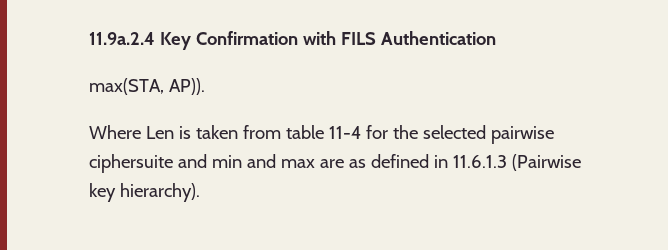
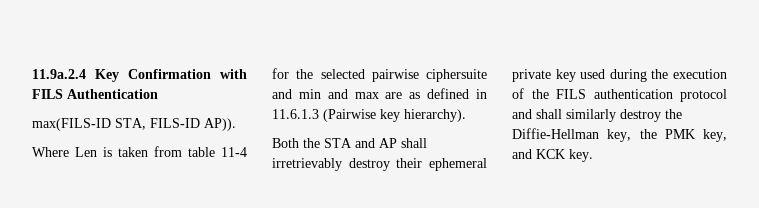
- max(STA, AP)).
+ max(FILS-ID STA, FILS-ID AP)).
+ Both the STA and AP shall irretrievably destroy their ephemeral private key used during the execution of the FILS authentication protocol and shall similarly destroy the Diffie-Hellman key, the PMK key, and KCK key.

